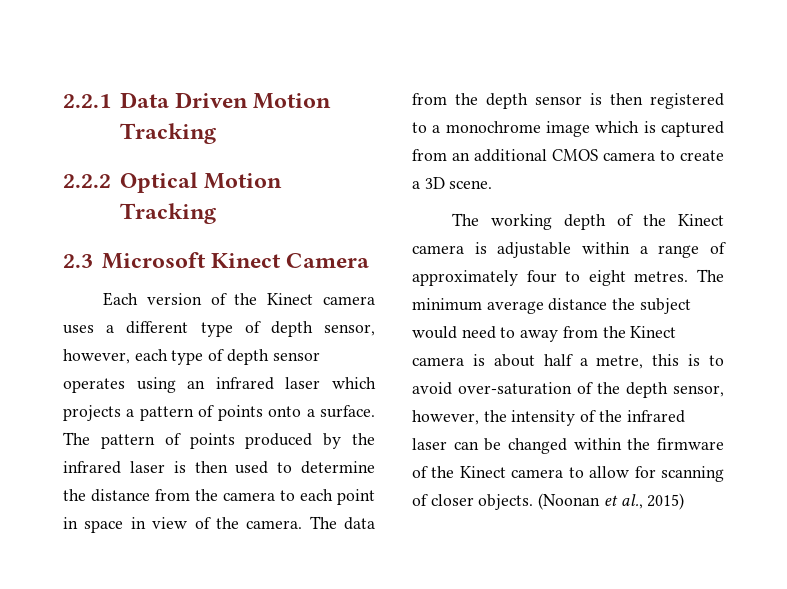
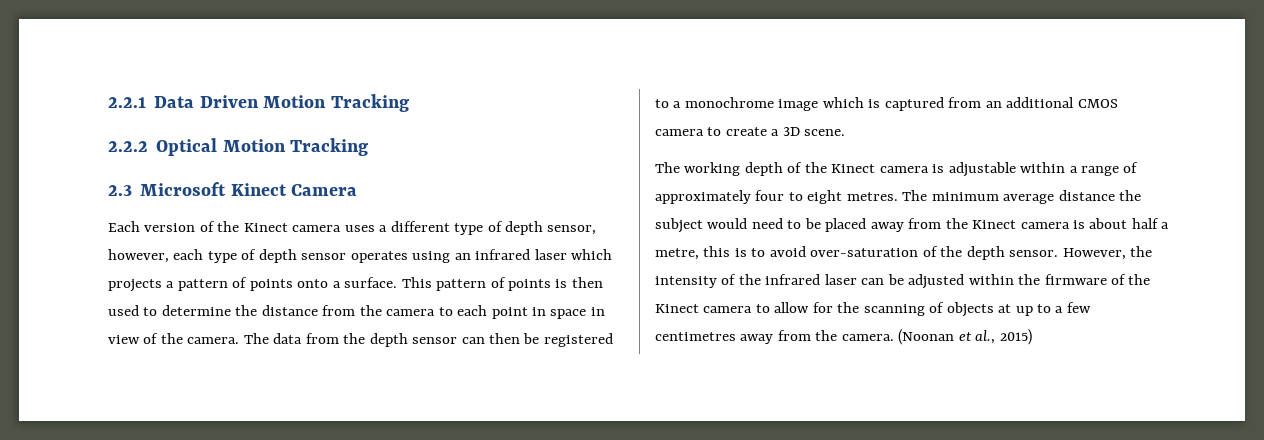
- The pattern of points produced by the infrared laser is then used to determine the distance from the camera to each point in space in view of the camera.
+ This pattern of points is then used to determine the distance from the camera to each point in space in view of the camera.
- The data from the depth sensor is then registered to a monochrome image which is captured from an additional CMOS camera to create a 3D scene.
+ The data from the depth sensor can then be registered to a monochrome image which is captured from an additional CMOS camera to create a 3D scene.
- The minimum average distance the subject would need to away from the Kinect camera is about half a metre, this is to avoid over-saturation of the depth sensor, however, the intensity of the infrared laser can be changed within the firmware of the Kinect camera to allow for scanning of closer objects.
+ The minimum average distance the subject would need to be placed away from the Kinect camera is about half a metre, this is to avoid over-saturation of the depth sensor. However, the intensity of the infrared laser can be adjusted within the firmware of the Kinect camera to allow for the scanning of objects at up to a few centimetres away from the camera.

